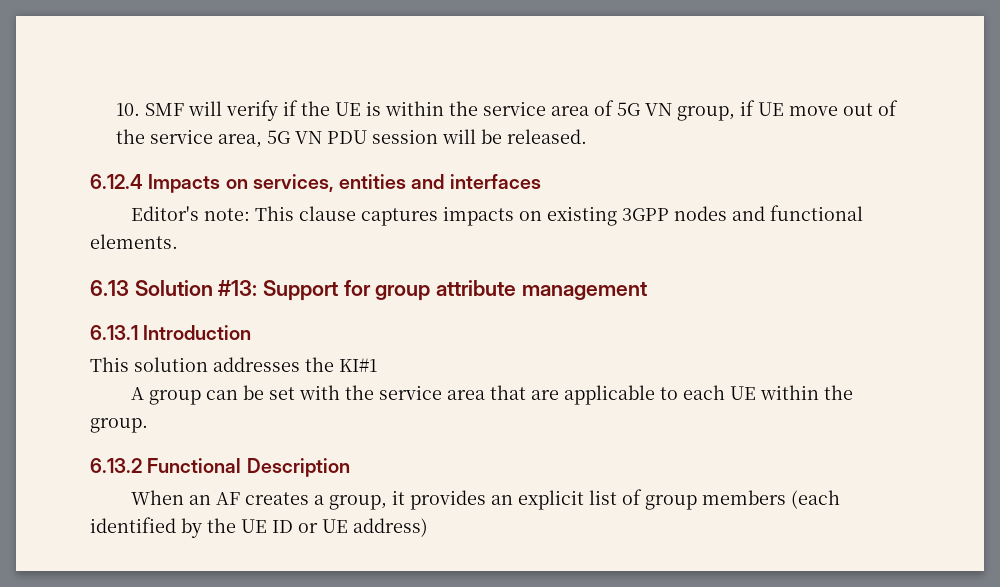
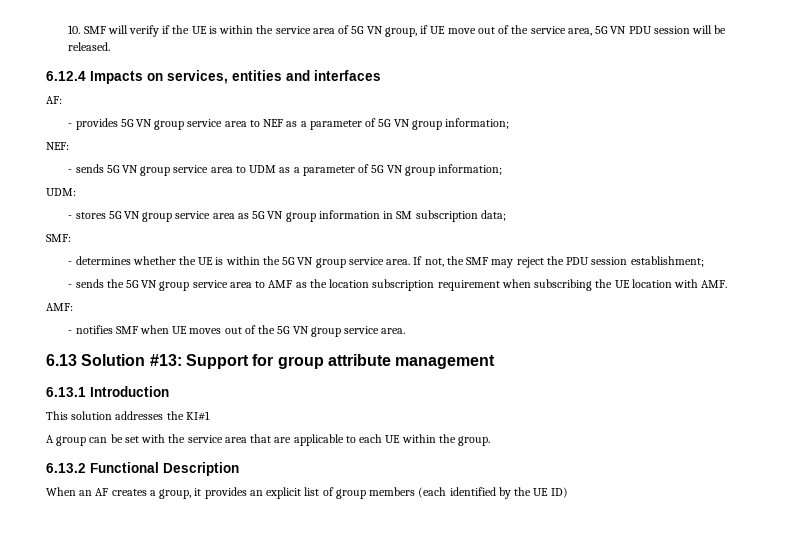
- Editor's note: This clause captures impacts on existing 3GPP nodes and functional elements.
+ AF:
+ - provides 5G VN group service area to NEF as a parameter of 5G VN group information;
+ NEF:
+ - sends 5G VN group service area to UDM as a parameter of 5G VN group information;
+ UDM:
+ - stores 5G VN group service area as 5G VN group information in SM subscription data;
+ SMF:
+ - determines whether the UE is within the 5G VN group service area. If not, the SMF may reject the PDU session establishment;
+ - sends the 5G VN group service area to AMF as the location subscription requirement when subscribing the UE location with AMF.
+ AMF:
+ - notifies SMF when UE moves out of the 5G VN group service area.
- When an AF creates a group, it provides an explicit list of group members (each identified by the UE ID or UE address)
+ When an AF creates a group, it provides an explicit list of group members (each identified by the UE ID)

